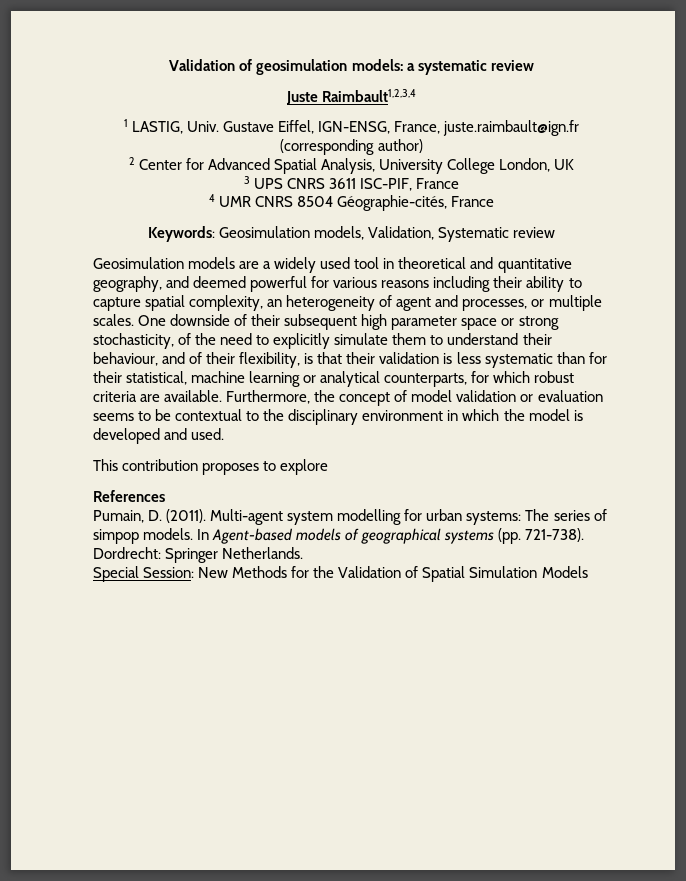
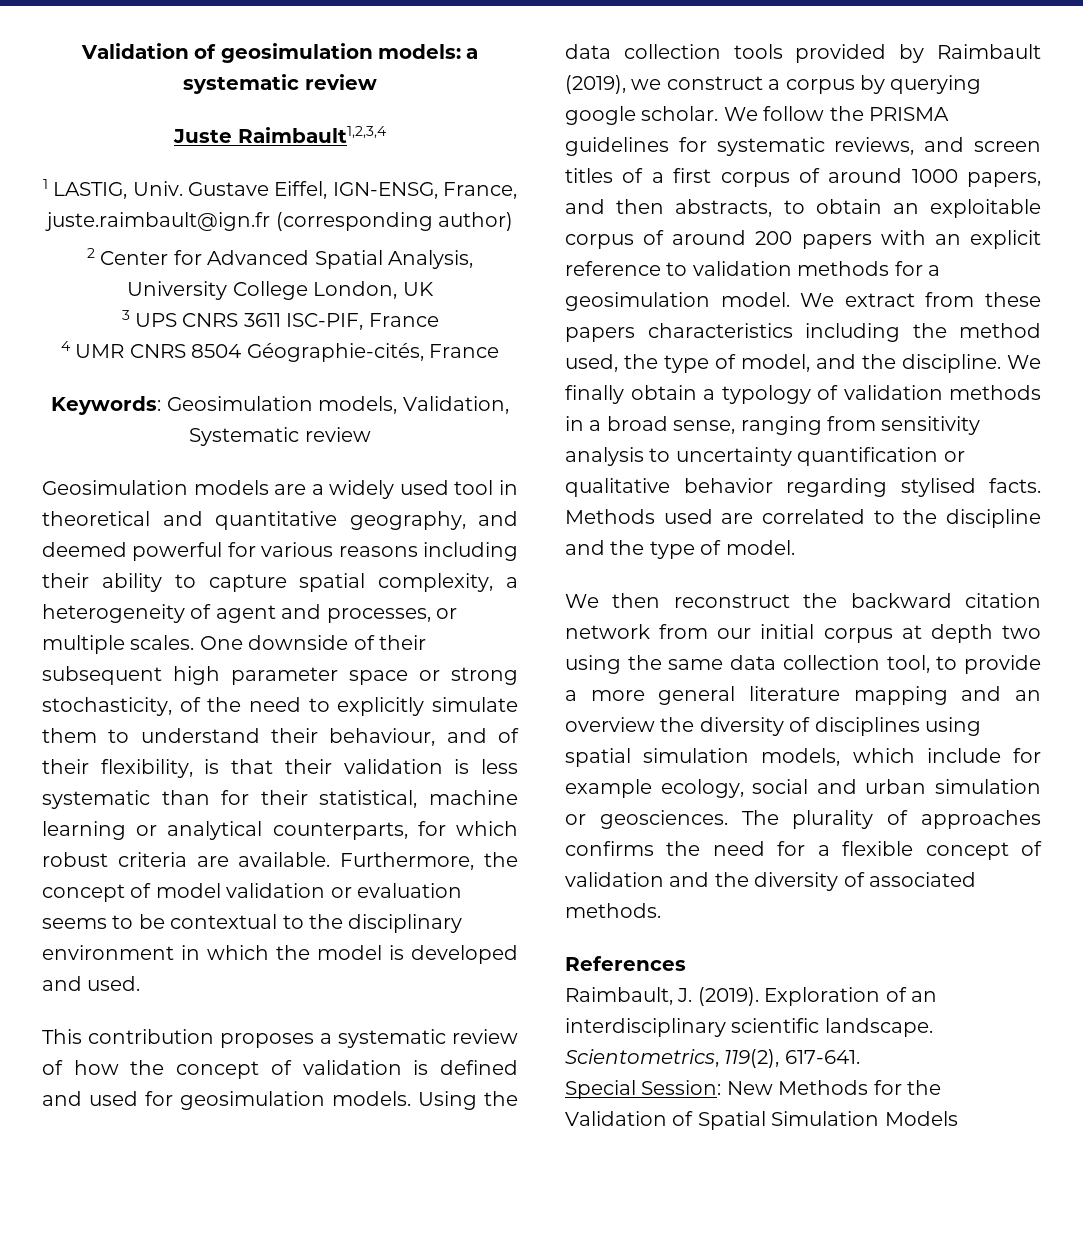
- Geosimulation models are a widely used tool in theoretical and quantitative geography, and deemed powerful for various reasons including their ability to capture spatial complexity, an heterogeneity of agent and processes, or multiple scales.
+ Geosimulation models are a widely used tool in theoretical and quantitative geography, and deemed powerful for various reasons including their ability to capture spatial complexity, a heterogeneity of agent and processes, or multiple scales.
- This contribution proposes to explore
+ This contribution proposes a systematic review of how the concept of validation is defined and used for geosimulation models. Using the data collection tools provided by Raimbault (2019), we construct a corpus by querying google scholar. We follow the PRISMA guidelines for systematic reviews, and screen titles of a first corpus of around 1000 papers, and then abstracts, to obtain an exploitable corpus of around 200 papers with an explicit reference to validation methods for a geosimulation model. We extract from these papers characteristics including the method used, the type of model, and the discipline. We finally obtain a typology of validation methods in a broad sense, ranging from sensitivity analysis to uncertainty quantification or qualitative behavior regarding stylised facts. Methods used are correlated to the discipline and the type of model.
+ We then reconstruct the backward citation network from our initial corpus at depth two using the same data collection tool, to provide a more general literature mapping and an overview the diversity of disciplines using spatial simulation models, which include for example ecology, social and urban simulation or geosciences. The plurality of approaches confirms the need for a flexible concept of validation and the diversity of associated methods.
  References
- Pumain, D. (2011). Multi-agent system modelling for urban systems: The series of simpop models. In Agent-based models of geographical systems (pp. 721-738). Dordrecht: Springer Netherlands.
+ Raimbault, J. (2019). Exploration of an interdisciplinary scientific landscape. Scientometrics, 119(2), 617-641.

